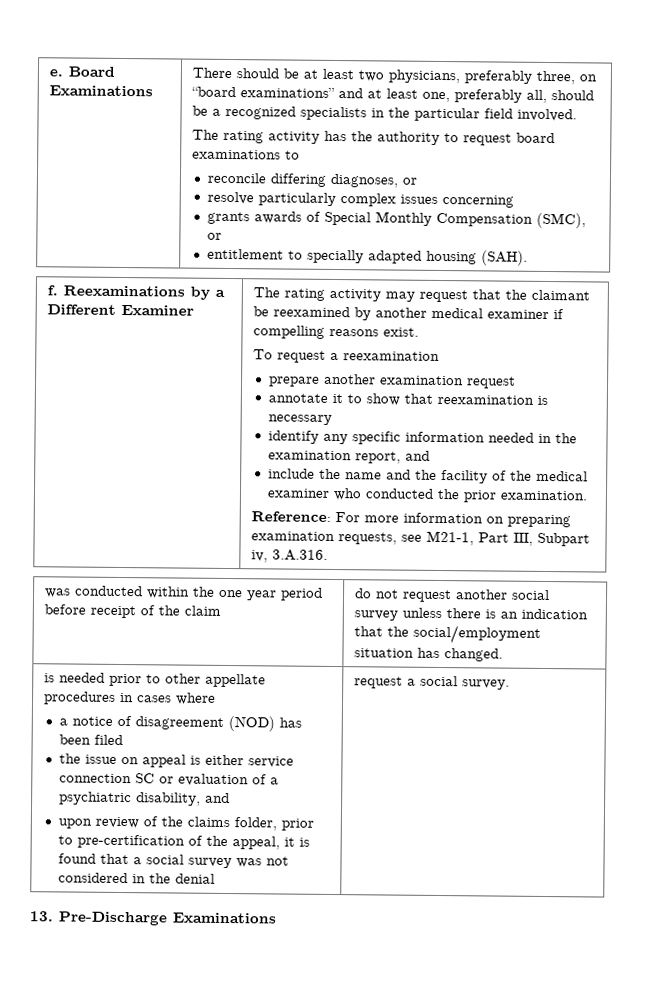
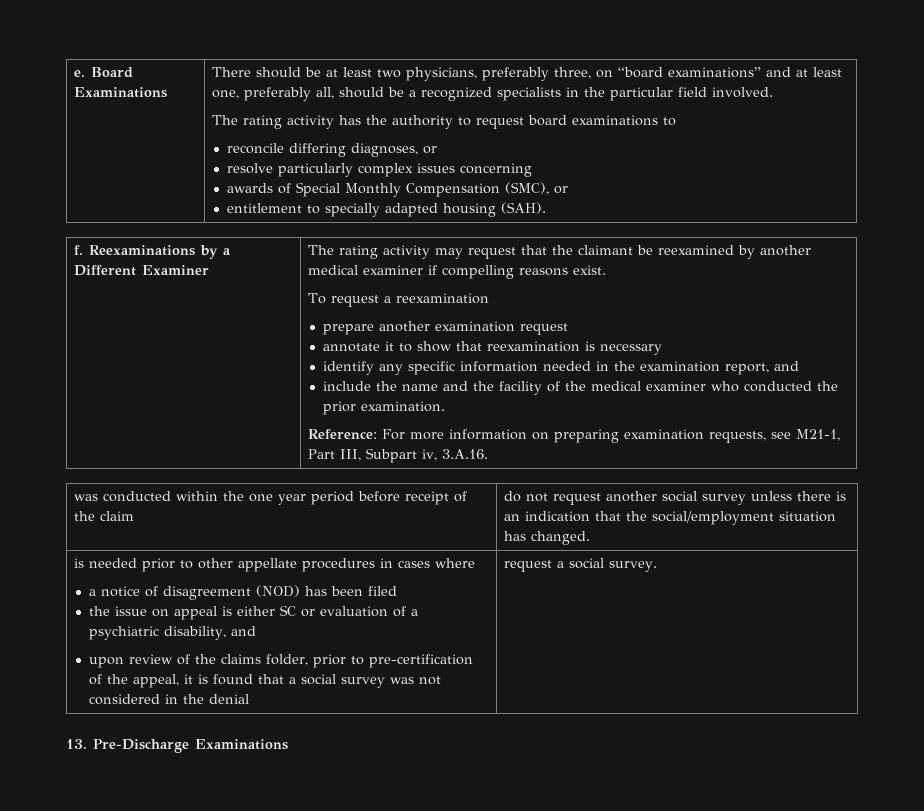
- grants awards of Special Monthly Compensation (SMC), or
+ awards of Special Monthly Compensation (SMC), or
- Reference: For more information on preparing examination requests, see M21-1, Part III, Subpart iv, 3.A.316.
+ Reference: For more information on preparing examination requests, see M21-1, Part III, Subpart iv, 3.A.16.
- the issue on appeal is either service connection SC or evaluation of a psychiatric disability, and
+ the issue on appeal is either SC or evaluation of a psychiatric disability, and

